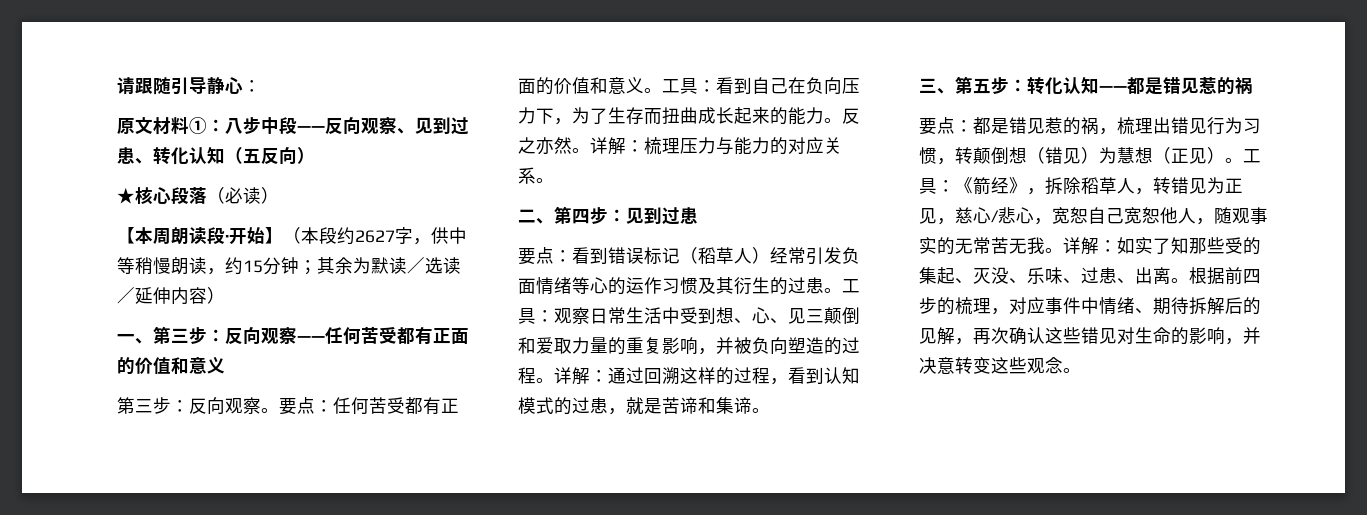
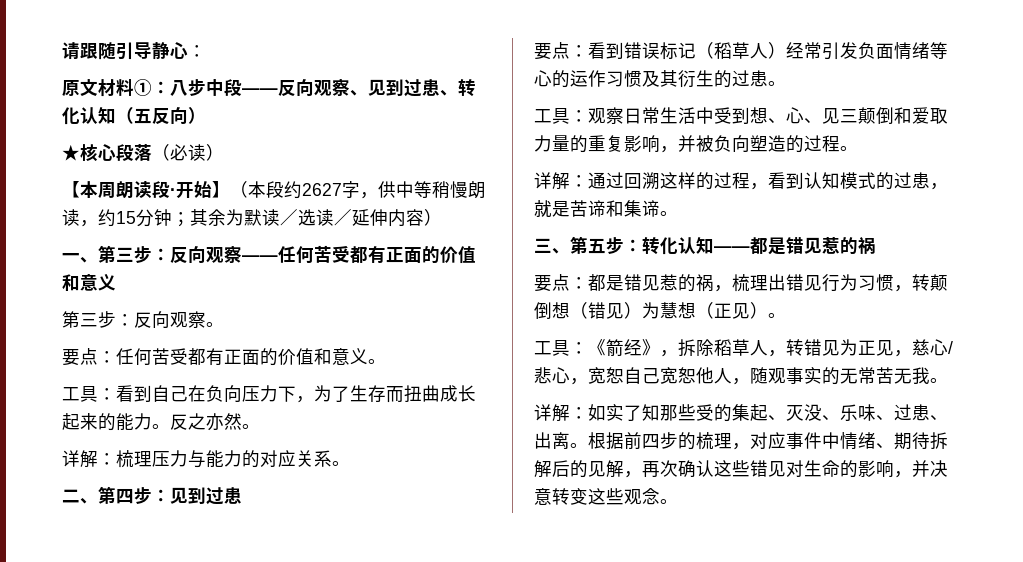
- 第三步：反向观察。要点：任何苦受都有正面的价值和意义。工具：看到自己在负向压力下，为了生存而扭曲成长起来的能力。
+ 第三步：反向观察。
+ 要点：任何苦受都有正面的价值和意义。
+ 工具：看到自己在负向压力下，为了生存而扭曲成长起来的能力。
- 反之亦然。详解：梳理压力与能力的对应关系。
+ 反之亦然。
+ 详解：梳理压力与能力的对应关系。
- 要点：看到错误标记（稻草人）经常引发负面情绪等心的运作习惯及其衍生的过患。工具：观察日常生活中受到想、心、见三颠倒和爱取力量的重复影响，并被负向塑造的过程。详解：通过回溯这样的过程，看到认知模式的过患，就是苦谛和集谛。
+ 要点：看到错误标记（稻草人）经常引发负面情绪等心的运作习惯及其衍生的过患。
+ 工具：观察日常生活中受到想、心、见三颠倒和爱取力量的重复影响，并被负向塑造的过程。
+ 详解：通过回溯这样的过程，看到认知模式的过患，就是苦谛和集谛。
- 要点：都是错见惹的祸，梳理出错见行为习惯，转颠倒想（错见）为慧想（正见）。工具：《箭经》，拆除稻草人，转错见为正见，慈心/悲心，宽恕自己宽恕他人，随观事实的无常苦无我。详解：如实了知那些受的集起、灭没、乐味、过患、出离。
+ 要点：都是错见惹的祸，梳理出错见行为习惯，转颠倒想（错见）为慧想（正见）。
+ 工具：《箭经》，拆除稻草人，转错见为正见，慈心/悲心，宽恕自己宽恕他人，随观事实的无常苦无我。
+ 详解：如实了知那些受的集起、灭没、乐味、过患、出离。

